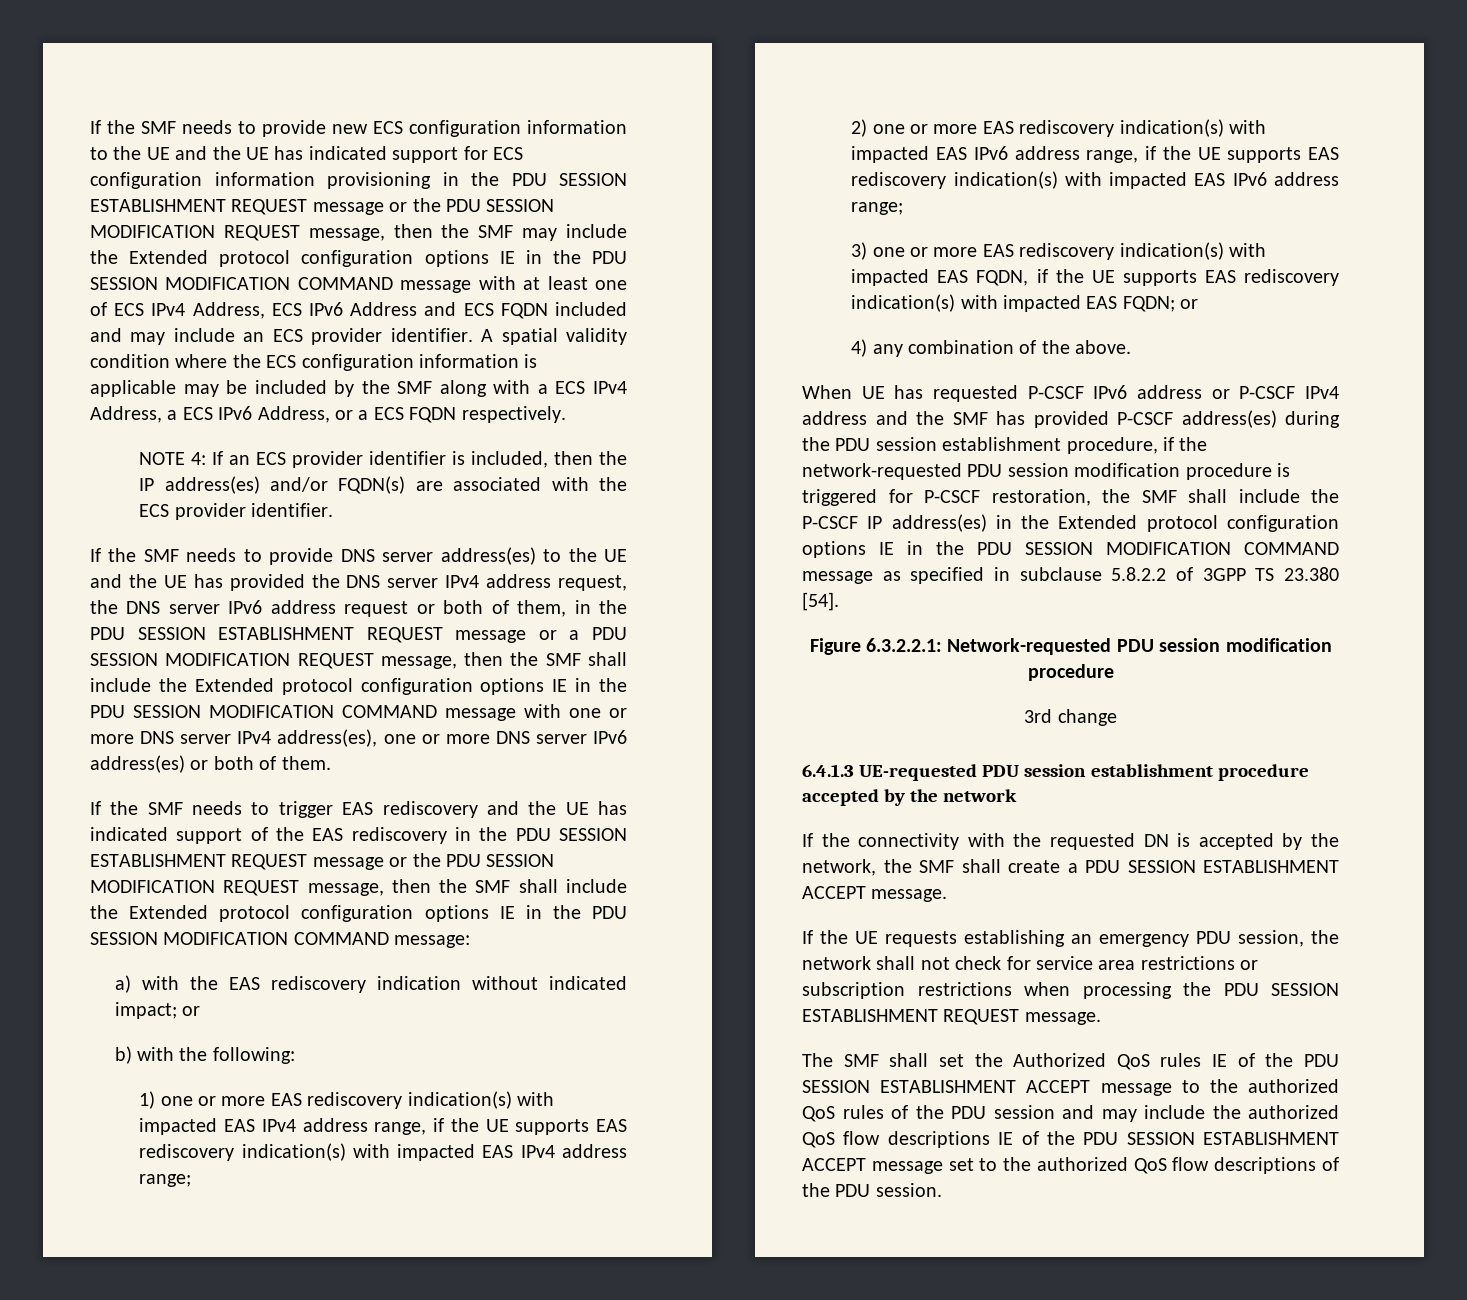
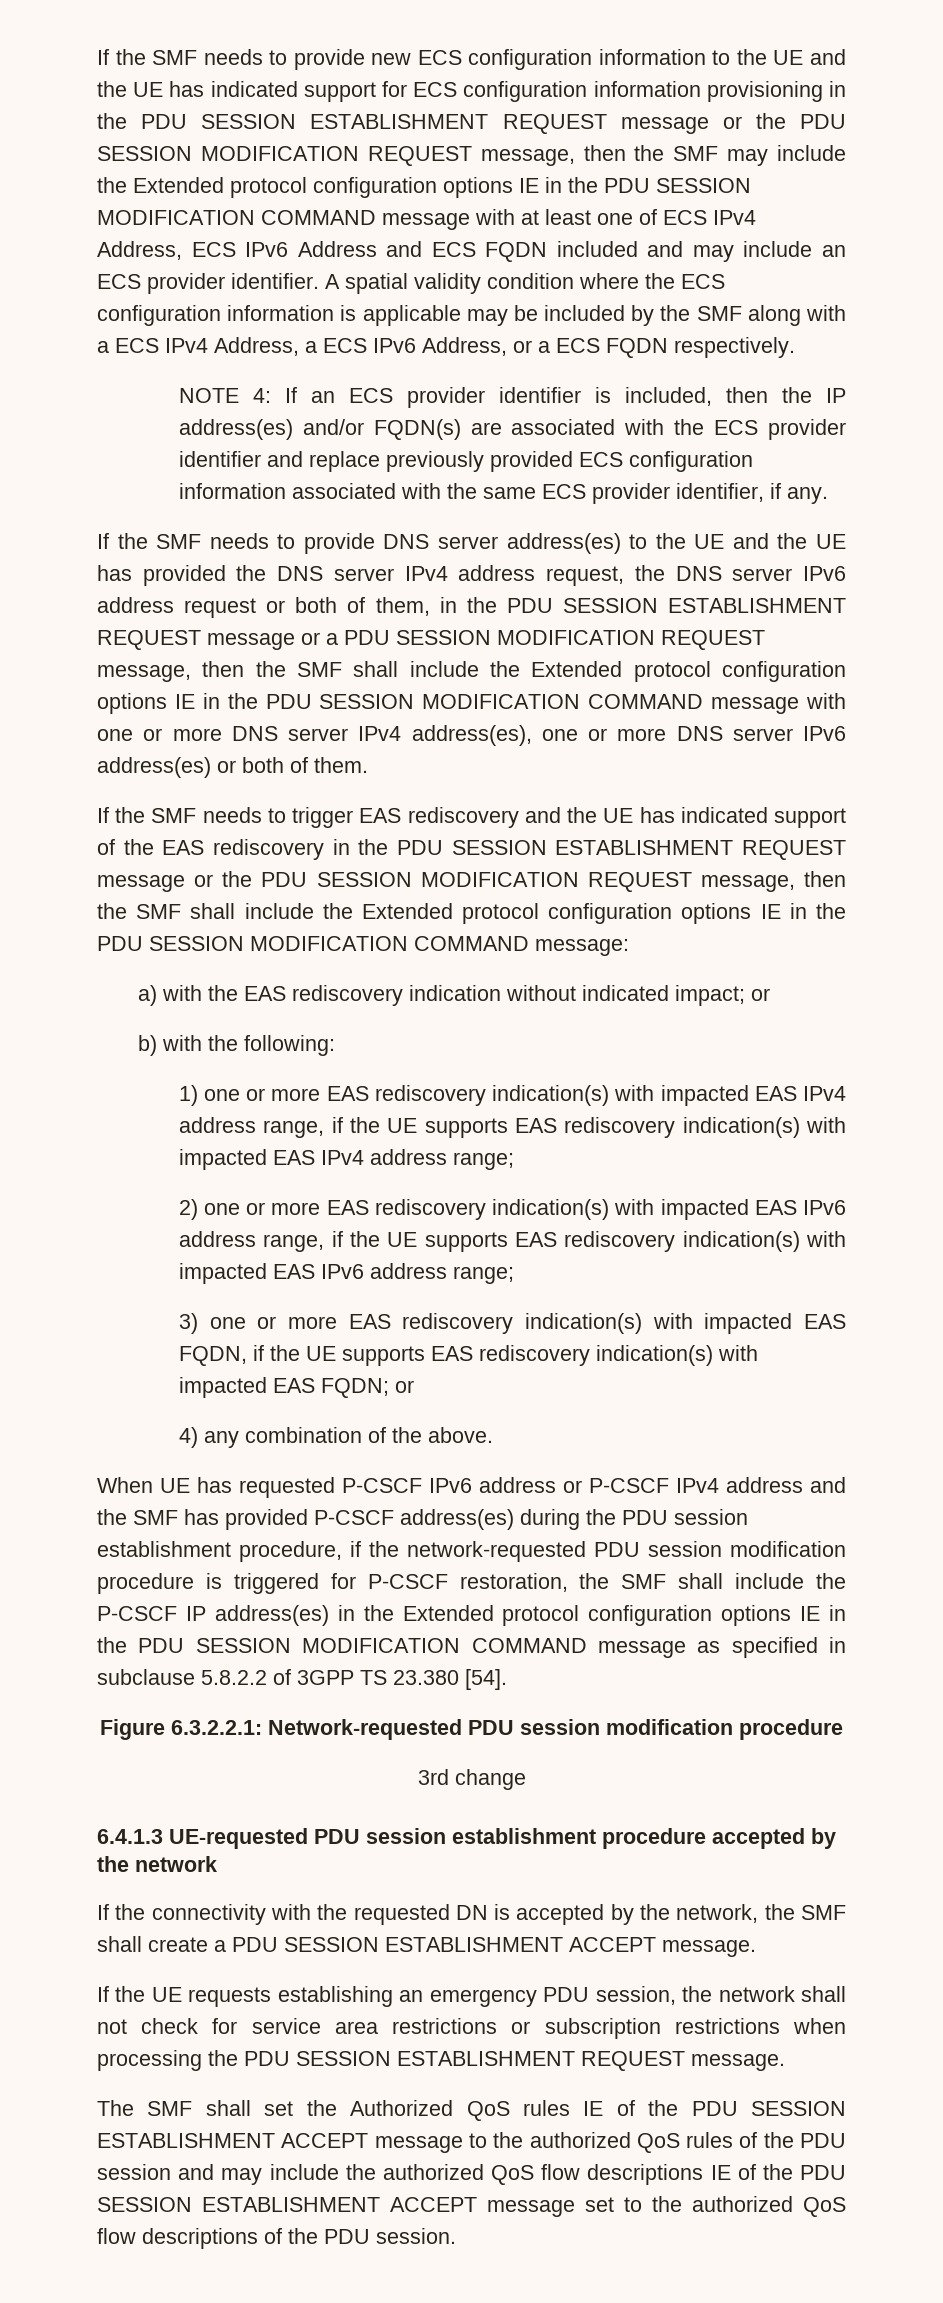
- NOTE 4: If an ECS provider identifier is included, then the IP address(es) and/or FQDN(s) are associated with the ECS provider identifier.
+ NOTE 4: If an ECS provider identifier is included, then the IP address(es) and/or FQDN(s) are associated with the ECS provider identifier and replace previously provided ECS configuration information associated with the same ECS provider identifier, if any.

